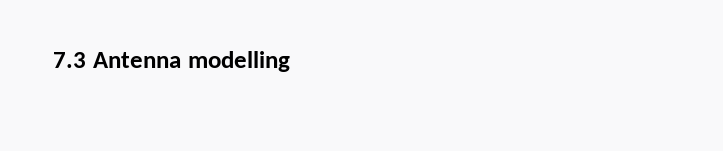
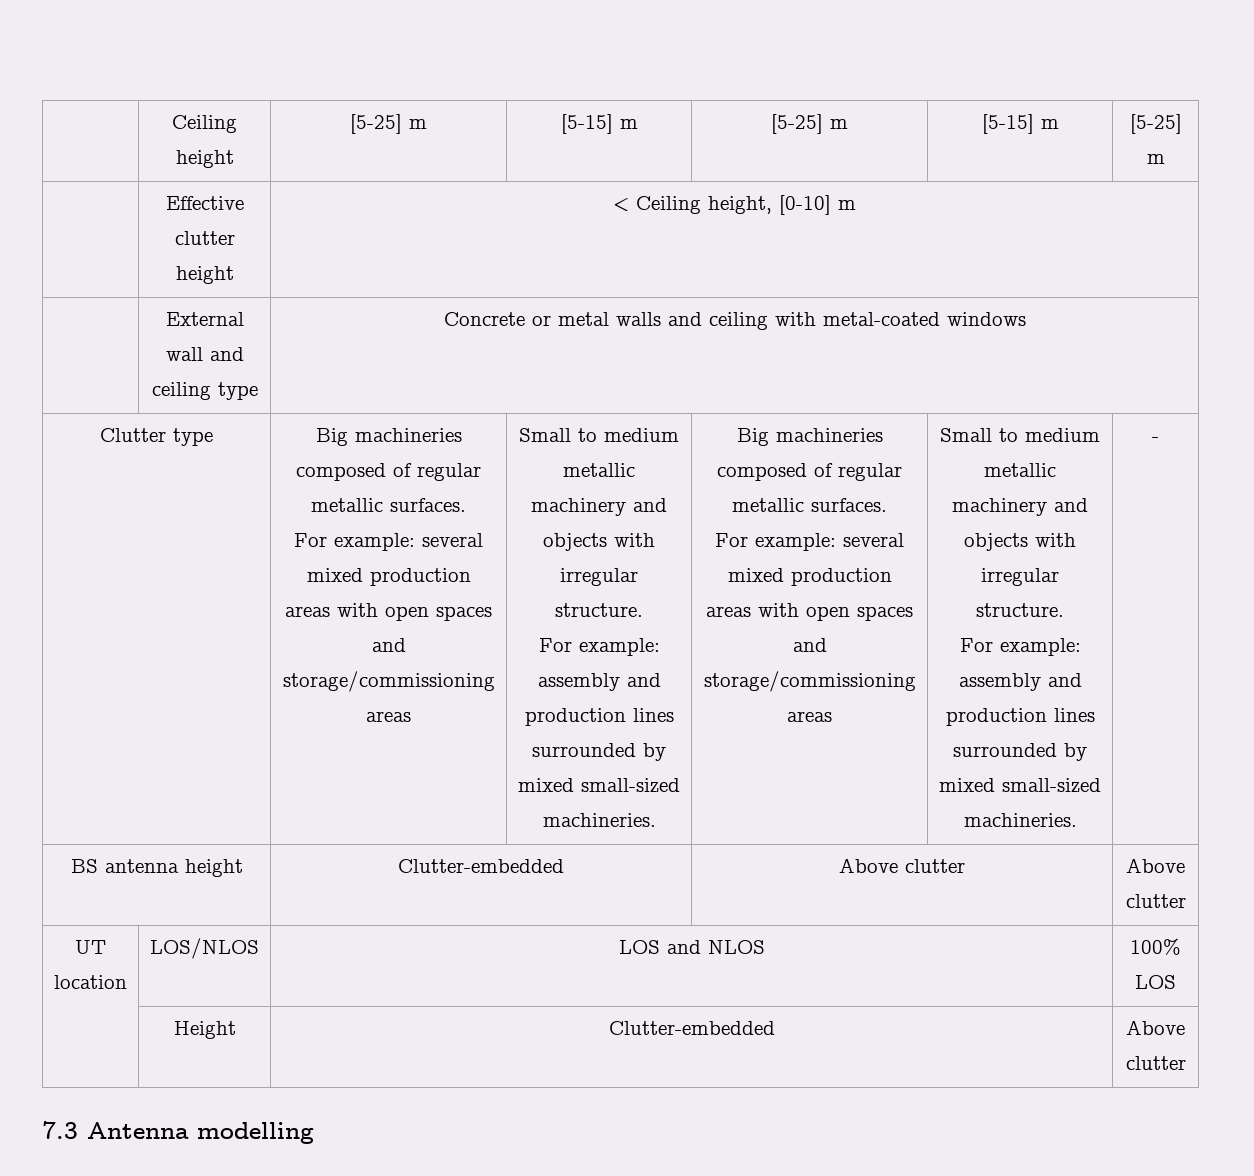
+ | Ceiling height | [5-25] m | [5-15] m | [5-25] m | [5-15] m | [5-25] m
+ | Effective clutter height | < Ceiling height, [0-10] m
+ | External wall and ceiling type | Concrete or metal walls and ceiling with metal-coated windows
+ Clutter type | Big machineries composed of regular metallic surfaces.
+ For example: several mixed production areas with open spaces and storage/commissioning areas | Small to medium metallic machinery and objects with irregular structure.
+ For example: assembly and production lines surrounded by mixed small-sized machineries. | Big machineries composed of regular metallic surfaces.
+ For example: several mixed production areas with open spaces and storage/commissioning areas | Small to medium metallic machinery and objects with irregular structure.
+ For example: assembly and production lines surrounded by mixed small-sized machineries. | -
+ BS antenna height | Clutter-embedded | Above clutter | Above clutter
+ UT location | LOS/NLOS | LOS and NLOS | 100% LOS
+ | Height | Clutter-embedded | Above clutter

